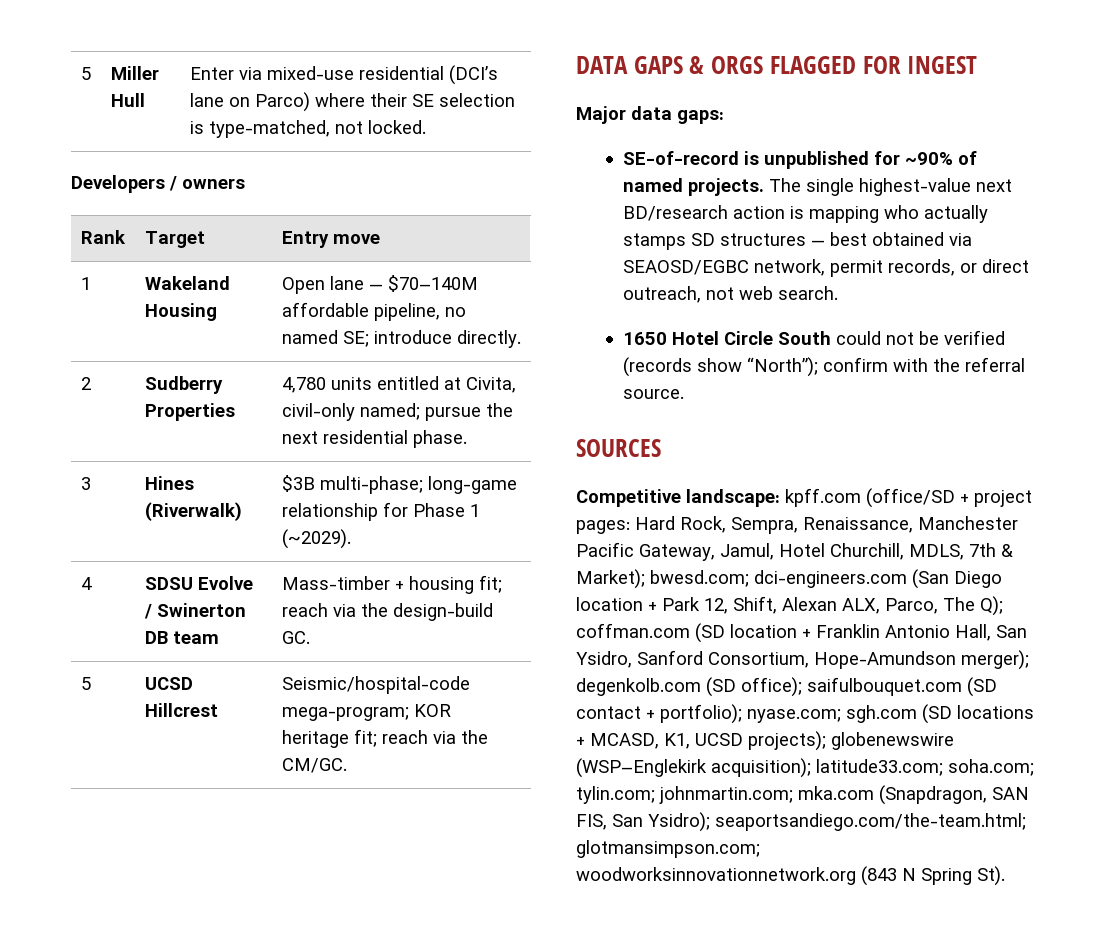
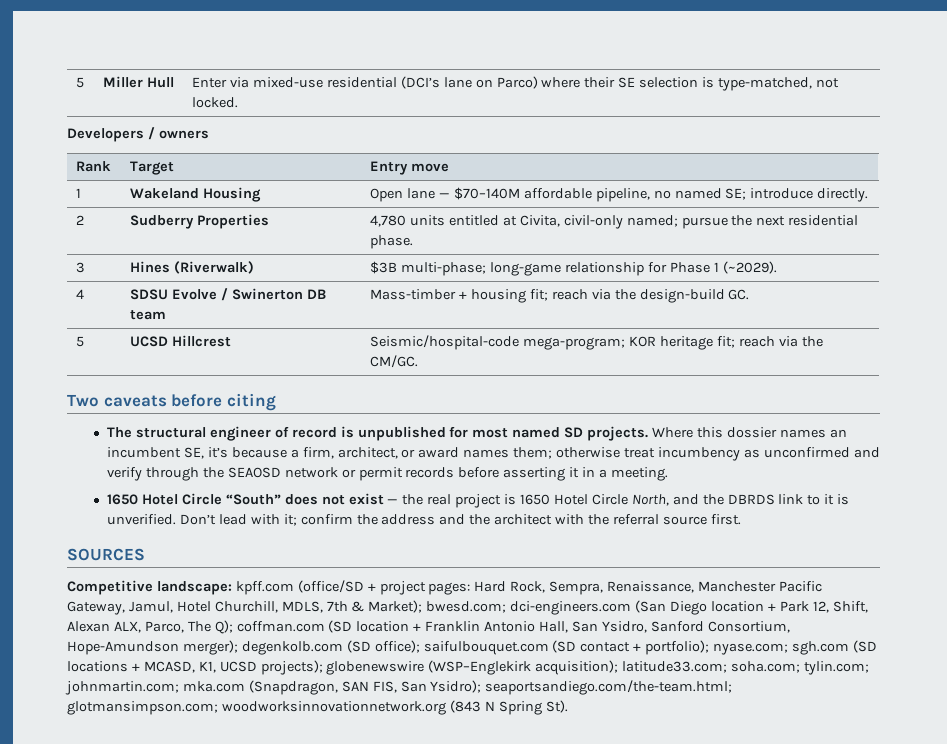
- DATA GAPS & ORGS FLAGGED FOR INGEST
- Major data gaps:
- SE-of-record is unpublished for ~90% of named projects. The single highest-value next BD/research action is mapping who actually stamps SD structures — best obtained via SEAOSD/EGBC network, permit records, or direct outreach, not web search.
- 1650 Hotel Circle South could not be verified (records show “North”); confirm with the referral source.
+ Two caveats before citing
+ The structural engineer of record is unpublished for most named SD projects. Where this dossier names an incumbent SE, it’s because a firm, architect, or award names them; otherwise treat incumbency as unconfirmed and verify through the SEAOSD network or permit records before asserting it in a meeting.
+ 1650 Hotel Circle “South” does not exist — the real project is 1650 Hotel Circle North, and the DBRDS link to it is unverified. Don’t lead with it; confirm the address and the architect with the referral source first.

